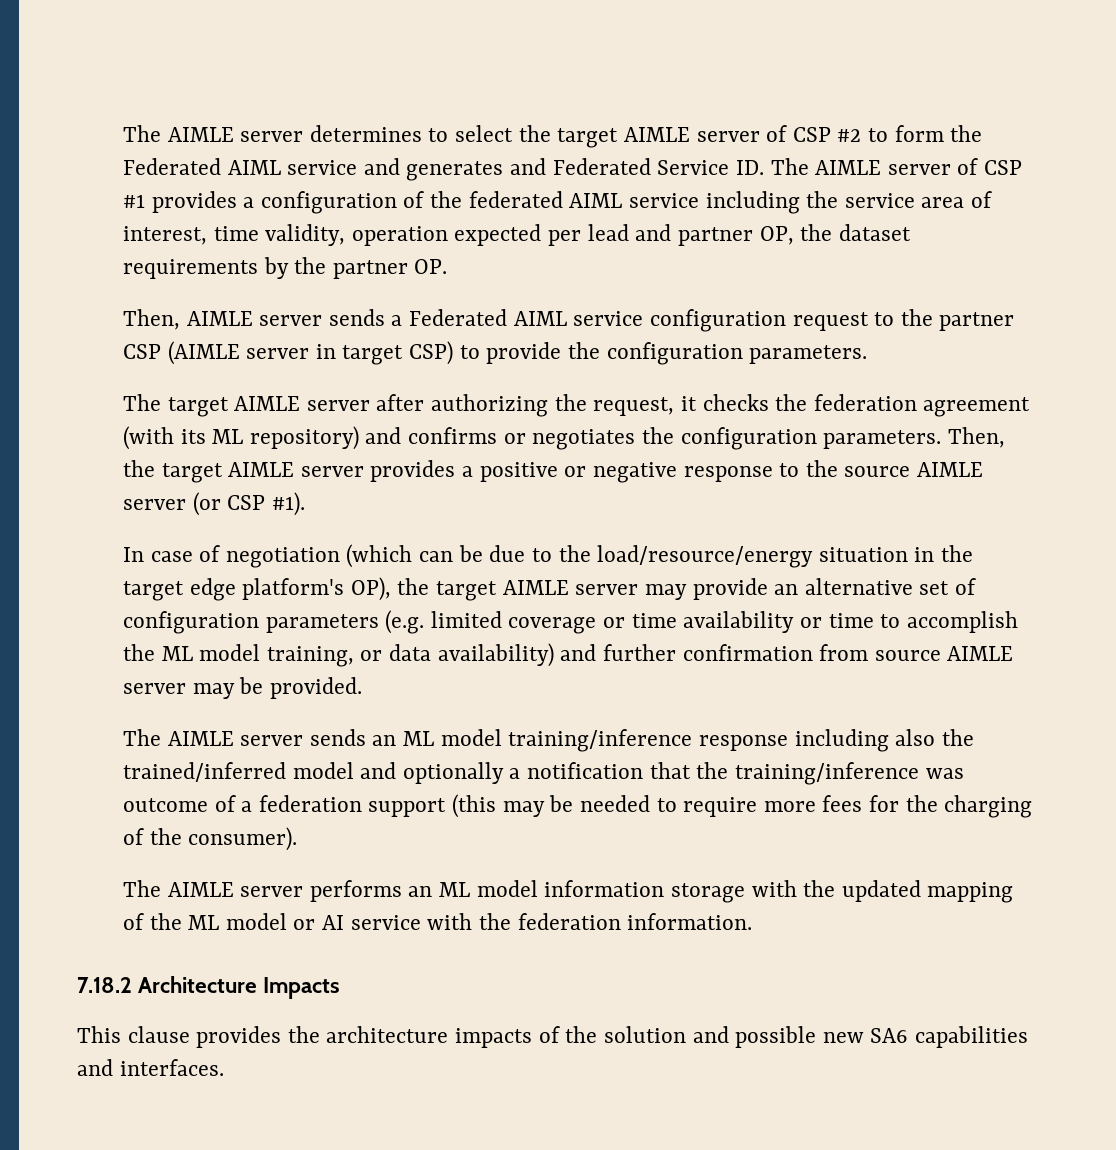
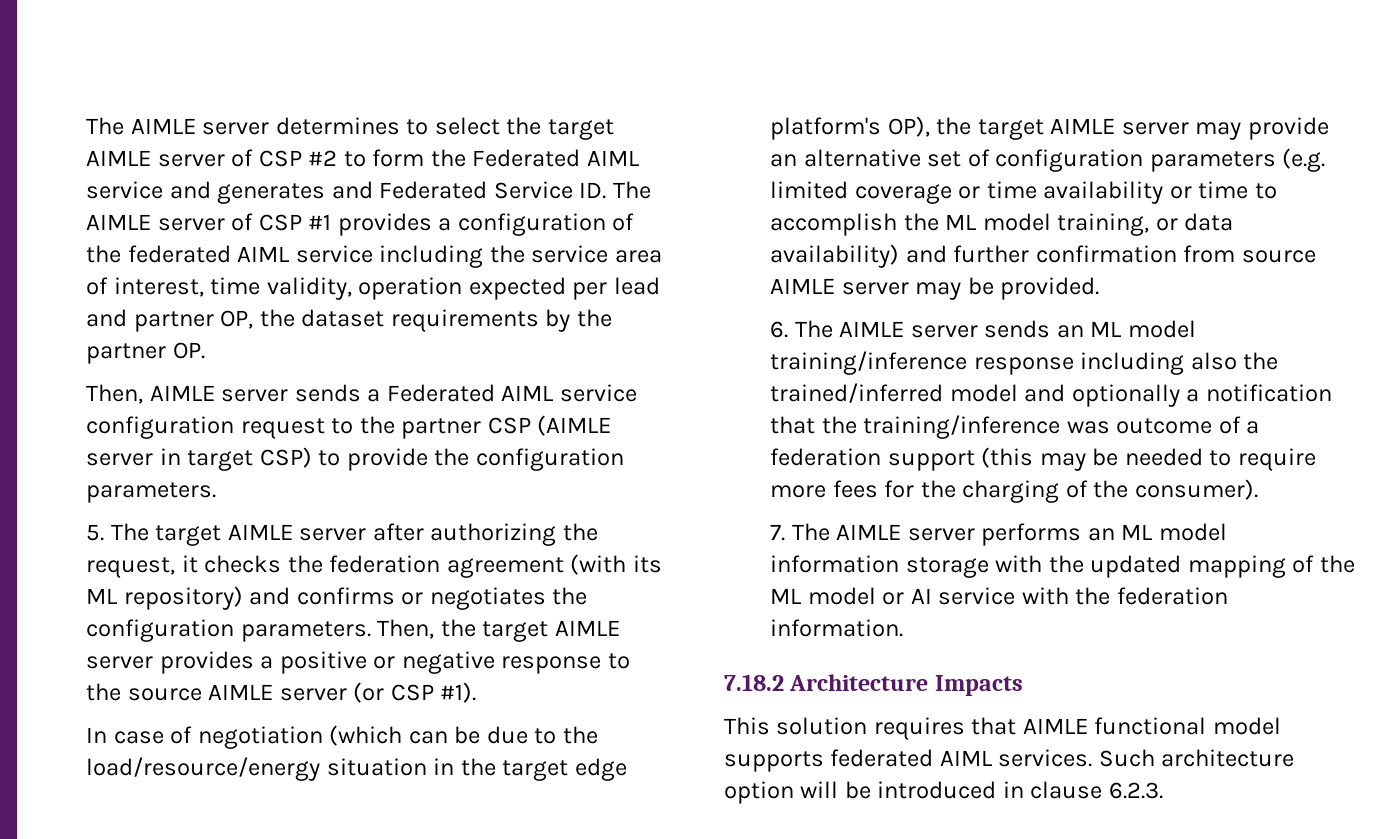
- The target AIMLE server after authorizing the request, it checks the federation agreement (with its ML repository) and confirms or negotiates the configuration parameters.
+ 5. The target AIMLE server after authorizing the request, it checks the federation agreement (with its ML repository) and confirms or negotiates the configuration parameters.
- The AIMLE server sends an ML model training/inference response including also the trained/inferred model and optionally a notification that the training/inference was outcome of a federation support (this may be needed to require more fees for the charging of the consumer).
+ 6. The AIMLE server sends an ML model training/inference response including also the trained/inferred model and optionally a notification that the training/inference was outcome of a federation support (this may be needed to require more fees for the charging of the consumer).
- The AIMLE server performs an ML model information storage with the updated mapping of the ML model or AI service with the federation information.
+ 7. The AIMLE server performs an ML model information storage with the updated mapping of the ML model or AI service with the federation information.
- This clause provides the architecture impacts of the solution and possible new SA6 capabilities and interfaces.
+ This solution requires that AIMLE functional model supports federated AIML services. Such architecture option will be introduced in clause 6.2.3.

